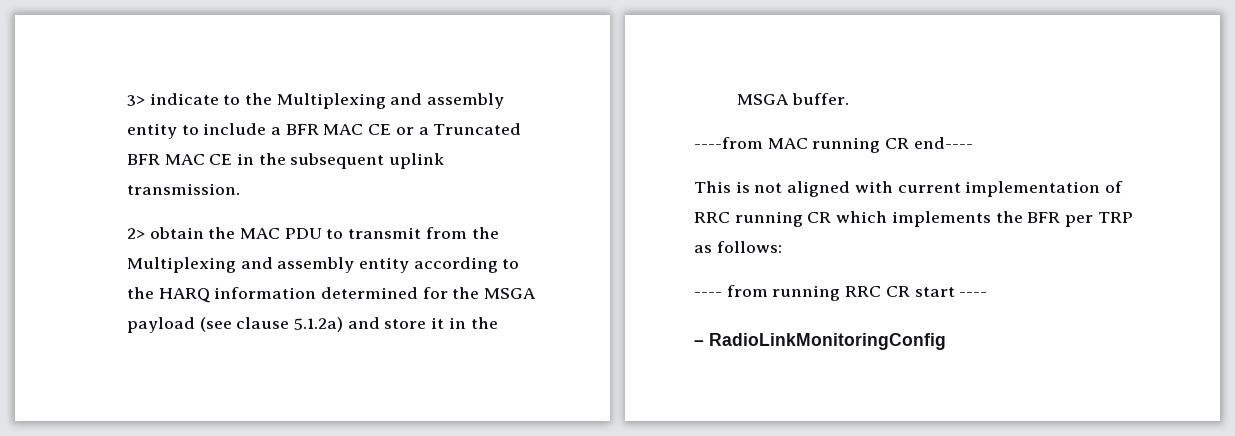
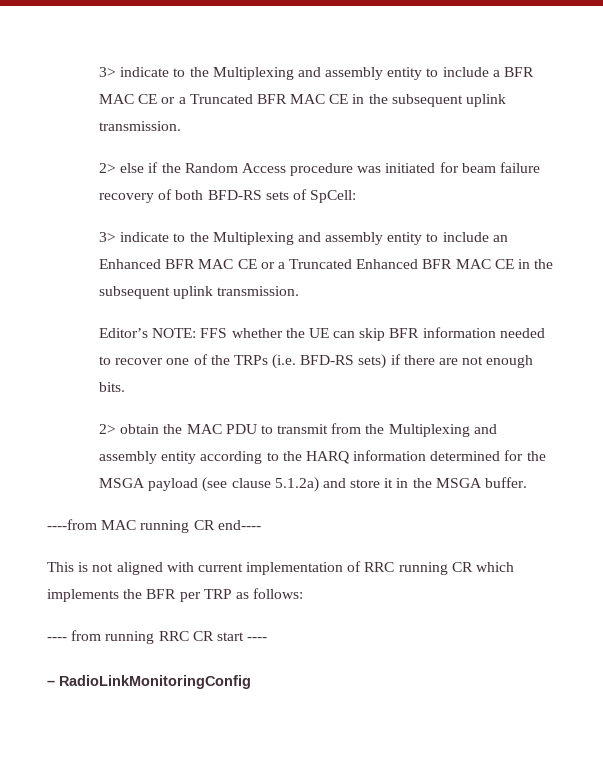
+ 2> else if the Random Access procedure was initiated for beam failure recovery of both BFD-RS sets of SpCell:
+ 3> indicate to the Multiplexing and assembly entity to include an Enhanced BFR MAC CE or a Truncated Enhanced BFR MAC CE in the subsequent uplink transmission.
+ Editor’s NOTE: FFS whether the UE can skip BFR information needed to recover one of the TRPs (i.e. BFD-RS sets) if there are not enough bits.

